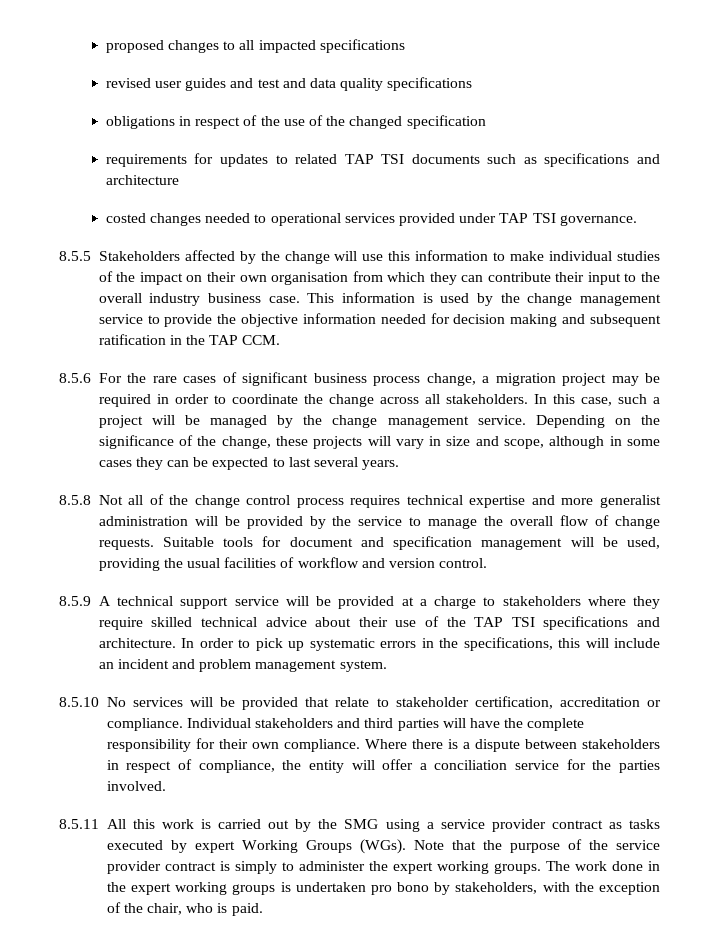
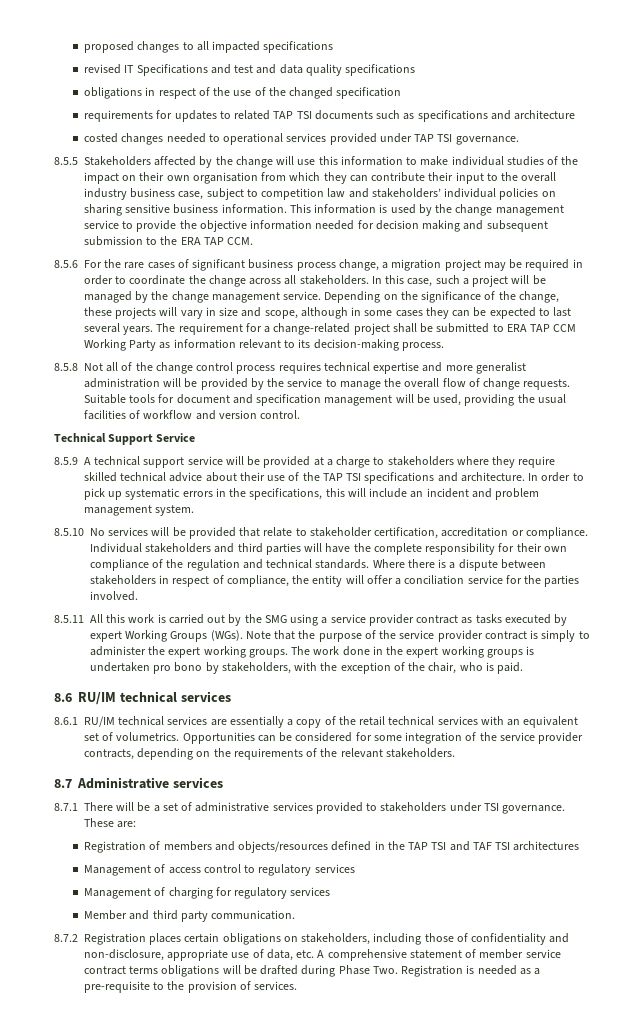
- revised user guides and test and data quality specifications
+ revised IT Specifications and test and data quality specifications
- 8.5.5 Stakeholders affected by the change will use this information to make individual studies of the impact on their own organisation from which they can contribute their input to the overall industry business case.
+ 8.5.5 Stakeholders affected by the change will use this information to make individual studies of the impact on their own organisation from which they can contribute their input to the overall industry business case, subject to competition law and stakeholders’ individual policies on sharing sensitive business information.
- This information is used by the change management service to provide the objective information needed for decision making and subsequent ratification in the TAP CCM.
+ This information is used by the change management service to provide the objective information needed for decision making and subsequent submission to the ERA TAP CCM.
+ The requirement for a change-related project shall be submitted to ERA TAP CCM Working Party as information relevant to its decision-making process.
+ Technical Support Service
- Individual stakeholders and third parties will have the complete responsibility for their own compliance.
+ Individual stakeholders and third parties will have the complete responsibility for their own compliance of the regulation and technical standards.
+ 8.6 RU/IM technical services
+ 8.6.1 RU/IM technical services are essentially a copy of the retail technical services with an equivalent set of volumetrics. Opportunities can be considered for some integration of the service provider contracts, depending on the requirements of the relevant stakeholders.
+ 8.7 Administrative services
+ 8.7.1 There will be a set of administrative services provided to stakeholders under TSI governance. These are:
+ Registration of members and objects/resources defined in the TAP TSI and TAF TSI architectures
+ Management of access control to regulatory services
+ Management of charging for regulatory services
+ Member and third party communication.
+ 8.7.2 Registration places certain obligations on stakeholders, including those of confidentiality and non-disclosure, appropriate use of data, etc. A comprehensive statement of member service contract terms obligations will be drafted during Phase Two. Registration is needed as a pre-requisite to the provision of services.

